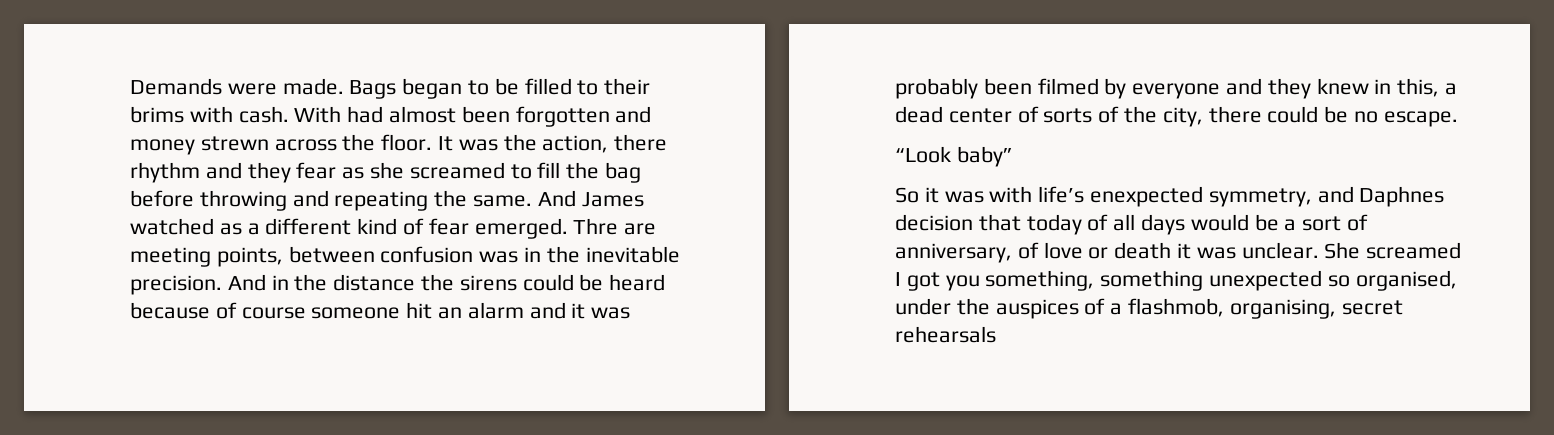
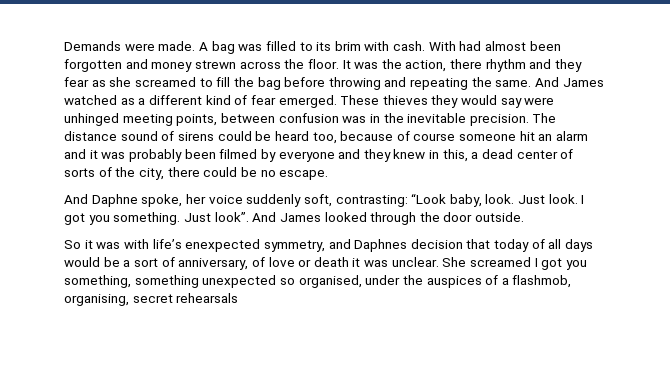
- Bags began to be filled to their brims with cash.
+ A bag was filled to its brim with cash.
- Thre are meeting points, between confusion was in the inevitable precision.
+ These thieves they would say were unhinged meeting points, between confusion was in the inevitable precision.
- And in the distance the sirens could be heard because of course someone hit an alarm and it was probably been filmed by everyone and they knew in this, a dead center of sorts of the city, there could be no escape.
+ The distance sound of sirens could be heard too, because of course someone hit an alarm and it was probably been filmed by everyone and they knew in this, a dead center of sorts of the city, there could be no escape.
- “Look baby”
+ And Daphne spoke, her voice suddenly soft, contrasting: “Look baby, look. Just look. I got you something. Just look”. And James looked through the door outside.

